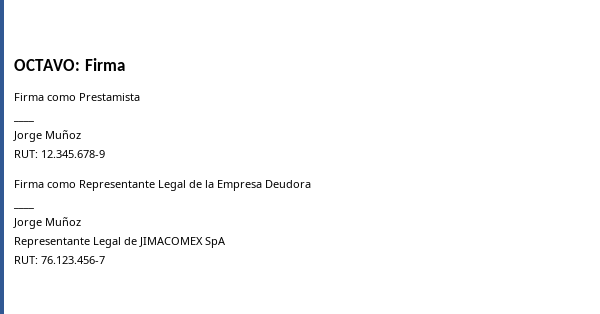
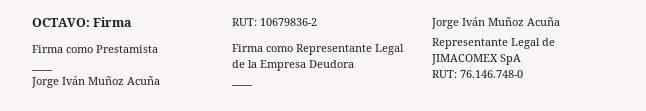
  Firma como Prestamista
  ____
- Jorge Muñoz
- RUT: 12.345.678-9
+ Jorge Iván Muñoz Acuña
+ RUT: 10679836-2
  Firma como Representante Legal de la Empresa Deudora
  ____
- Jorge Muñoz
+ Jorge Iván Muñoz Acuña
- RUT: 76.123.456-7
+ RUT: 76.146.748-0

